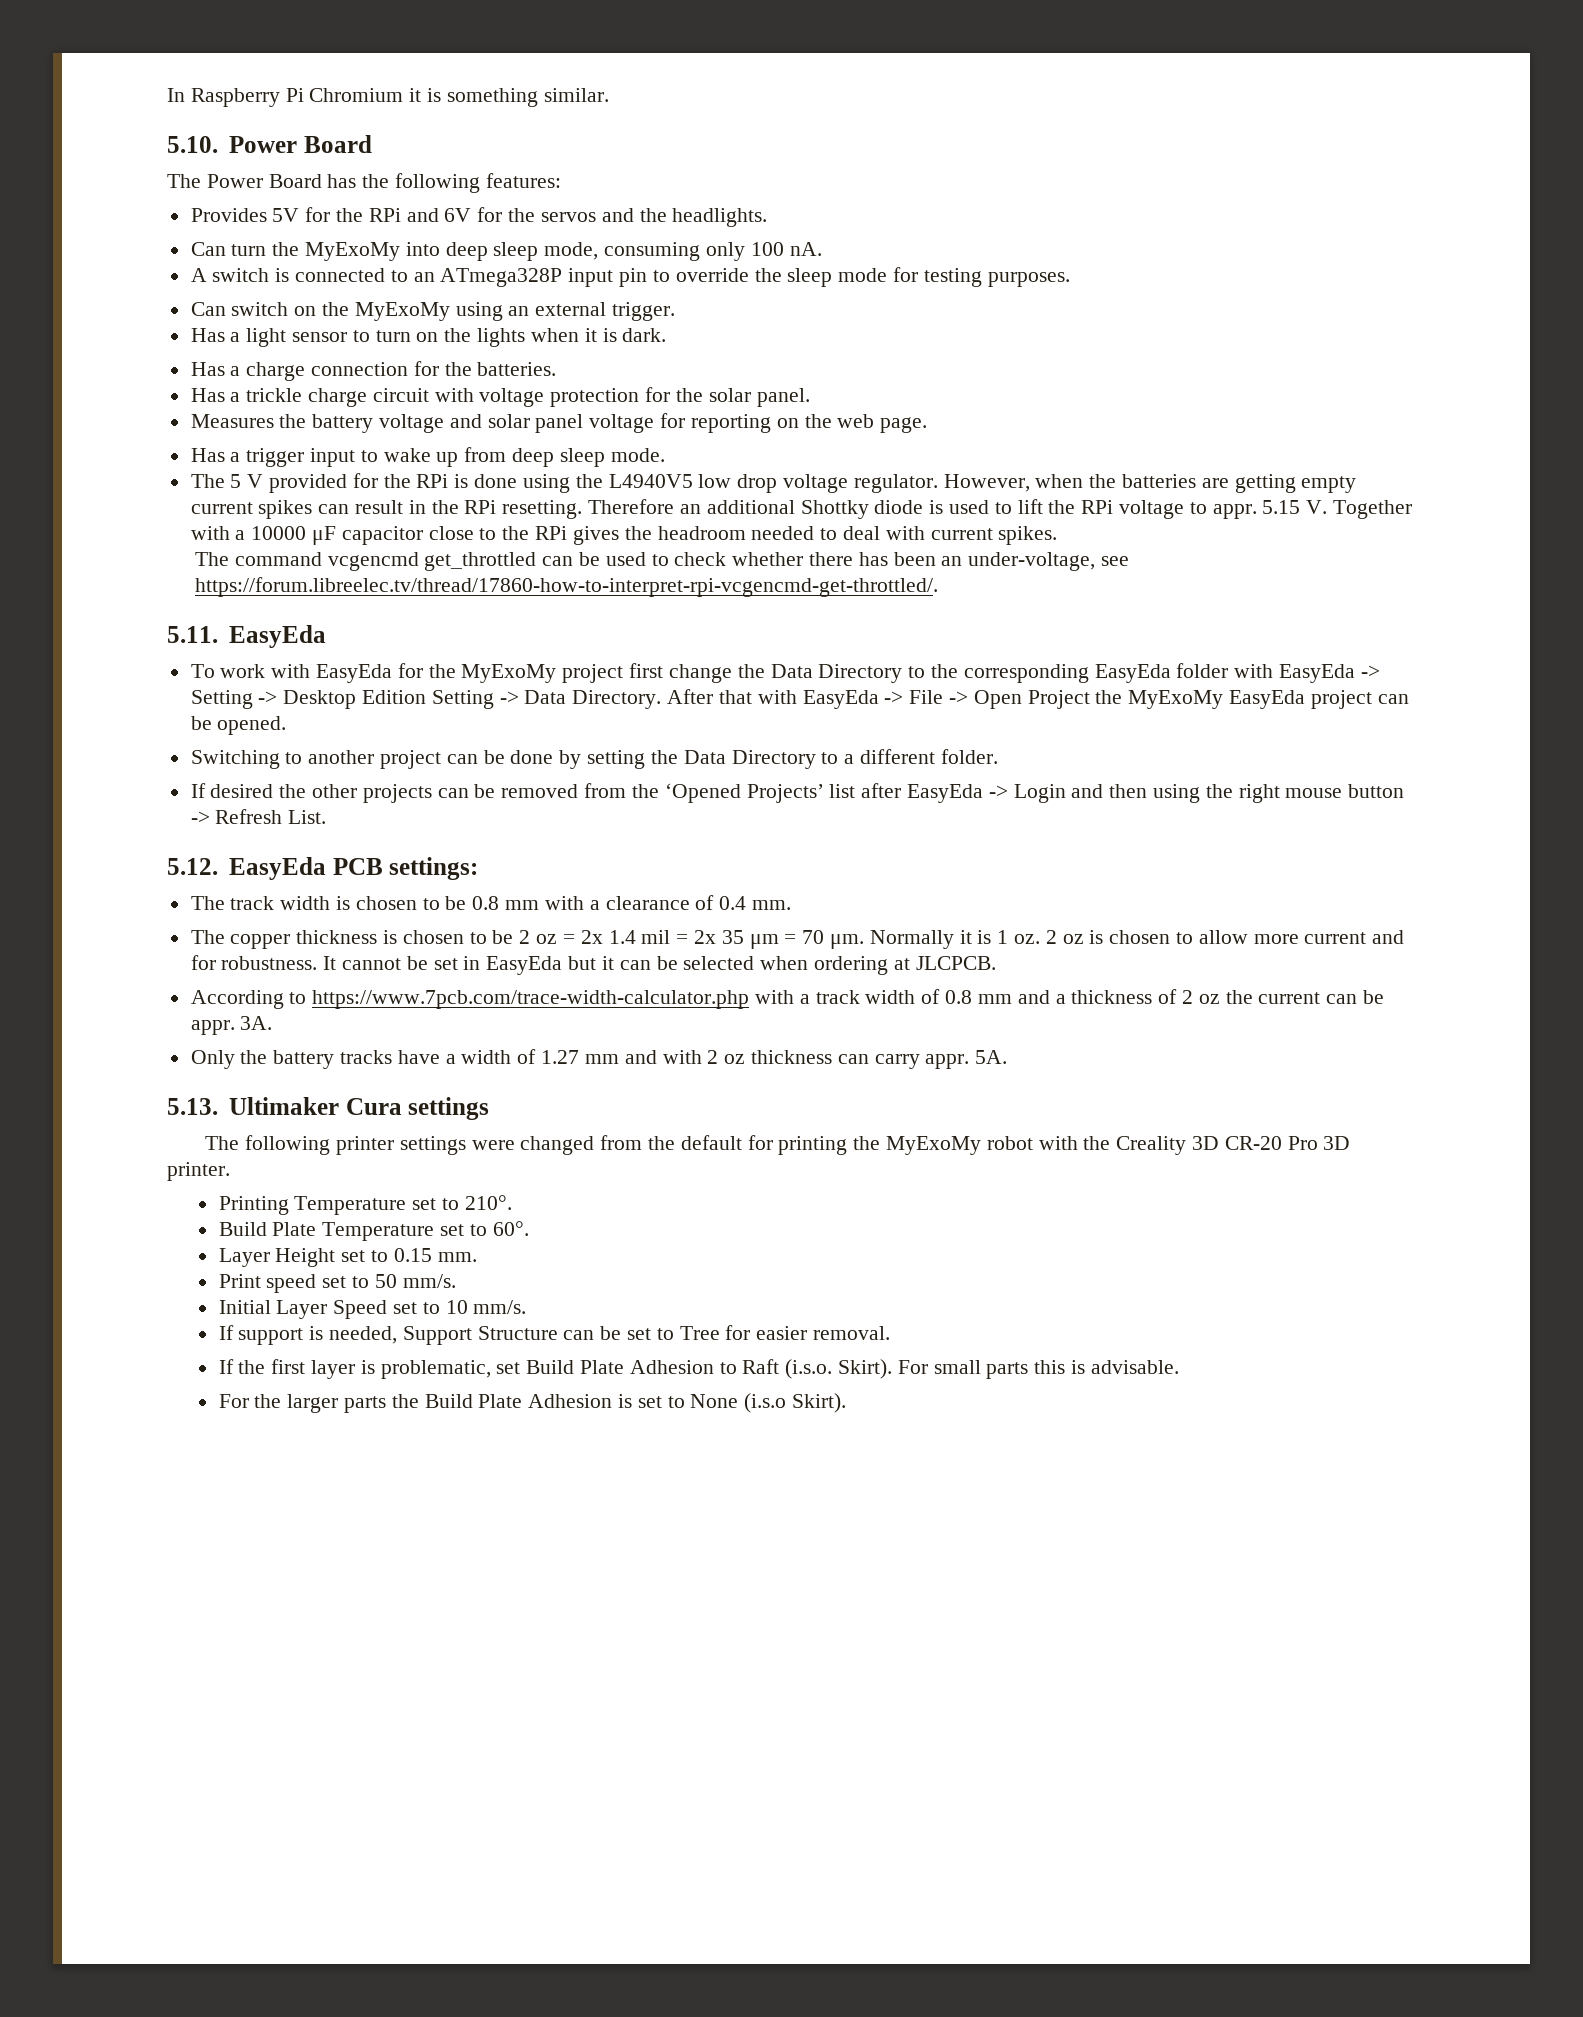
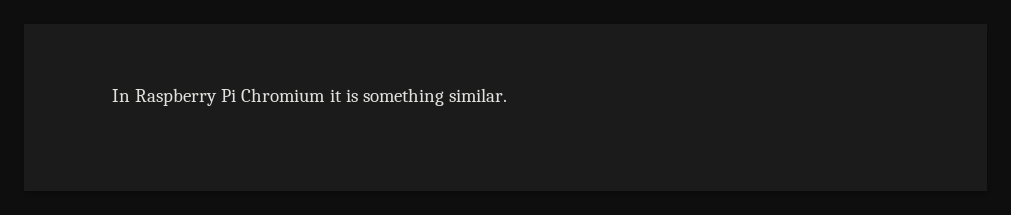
- 5.10. Power Board
- The Power Board has the following features:
- Provides 5V for the RPi and 6V for the servos and the headlights.
- Can turn the MyExoMy into deep sleep mode, consuming only 100 nA.
- A switch is connected to an ATmega328P input pin to override the sleep mode for testing purposes.
- Can switch on the MyExoMy using an external trigger.
- Has a light sensor to turn on the lights when it is dark.
- Has a charge connection for the batteries.
- Has a trickle charge circuit with voltage protection for the solar panel.
- Measures the battery voltage and solar panel voltage for reporting on the web page.
- Has a trigger input to wake up from deep sleep mode.
- The 5 V provided for the RPi is done using the L4940V5 low drop voltage regulator. However, when the batteries are getting empty current spikes can result in the RPi resetting. Therefore an additional Shottky diode is used to lift the RPi voltage to appr. 5.15 V. Together with a 10000 μF capacitor close to the RPi gives the headroom needed to deal with current spikes.
- The command vcgencmd get_throttled can be used to check whether there has been an under-voltage, see https://forum.libreelec.tv/thread/17860-how-to-interpret-rpi-vcgencmd-get-throttled/.
- 5.11. EasyEda
- To work with EasyEda for the MyExoMy project first change the Data Directory to the corresponding EasyEda folder with EasyEda -> Setting -> Desktop Edition Setting -> Data Directory. After that with EasyEda -> File -> Open Project the MyExoMy EasyEda project can be opened.
- Switching to another project can be done by setting the Data Directory to a different folder.
- If desired the other projects can be removed from the ‘Opened Projects’ list after EasyEda -> Login and then using the right mouse button -> Refresh List.
- 5.12. EasyEda PCB settings:
- The track width is chosen to be 0.8 mm with a clearance of 0.4 mm.
- The copper thickness is chosen to be 2 oz = 2x 1.4 mil = 2x 35 μm = 70 μm. Normally it is 1 oz. 2 oz is chosen to allow more current and for robustness. It cannot be set in EasyEda but it can be selected when ordering at JLCPCB.
- According to https://www.7pcb.com/trace-width-calculator.php with a track width of 0.8 mm and a thickness of 2 oz the current can be appr. 3A.
- Only the battery tracks have a width of 1.27 mm and with 2 oz thickness can carry appr. 5A.
- 5.13. Ultimaker Cura settings
- The following printer settings were changed from the default for printing the MyExoMy robot with the Creality 3D CR-20 Pro 3D printer.
- Printing Temperature set to 210°.
- Build Plate Temperature set to 60°.
- Layer Height set to 0.15 mm.
- Print speed set to 50 mm/s.
- Initial Layer Speed set to 10 mm/s.
- If support is needed, Support Structure can be set to Tree for easier removal.
- If the first layer is problematic, set Build Plate Adhesion to Raft (i.s.o. Skirt). For small parts this is advisable.
- For the larger parts the Build Plate Adhesion is set to None (i.s.o Skirt).

